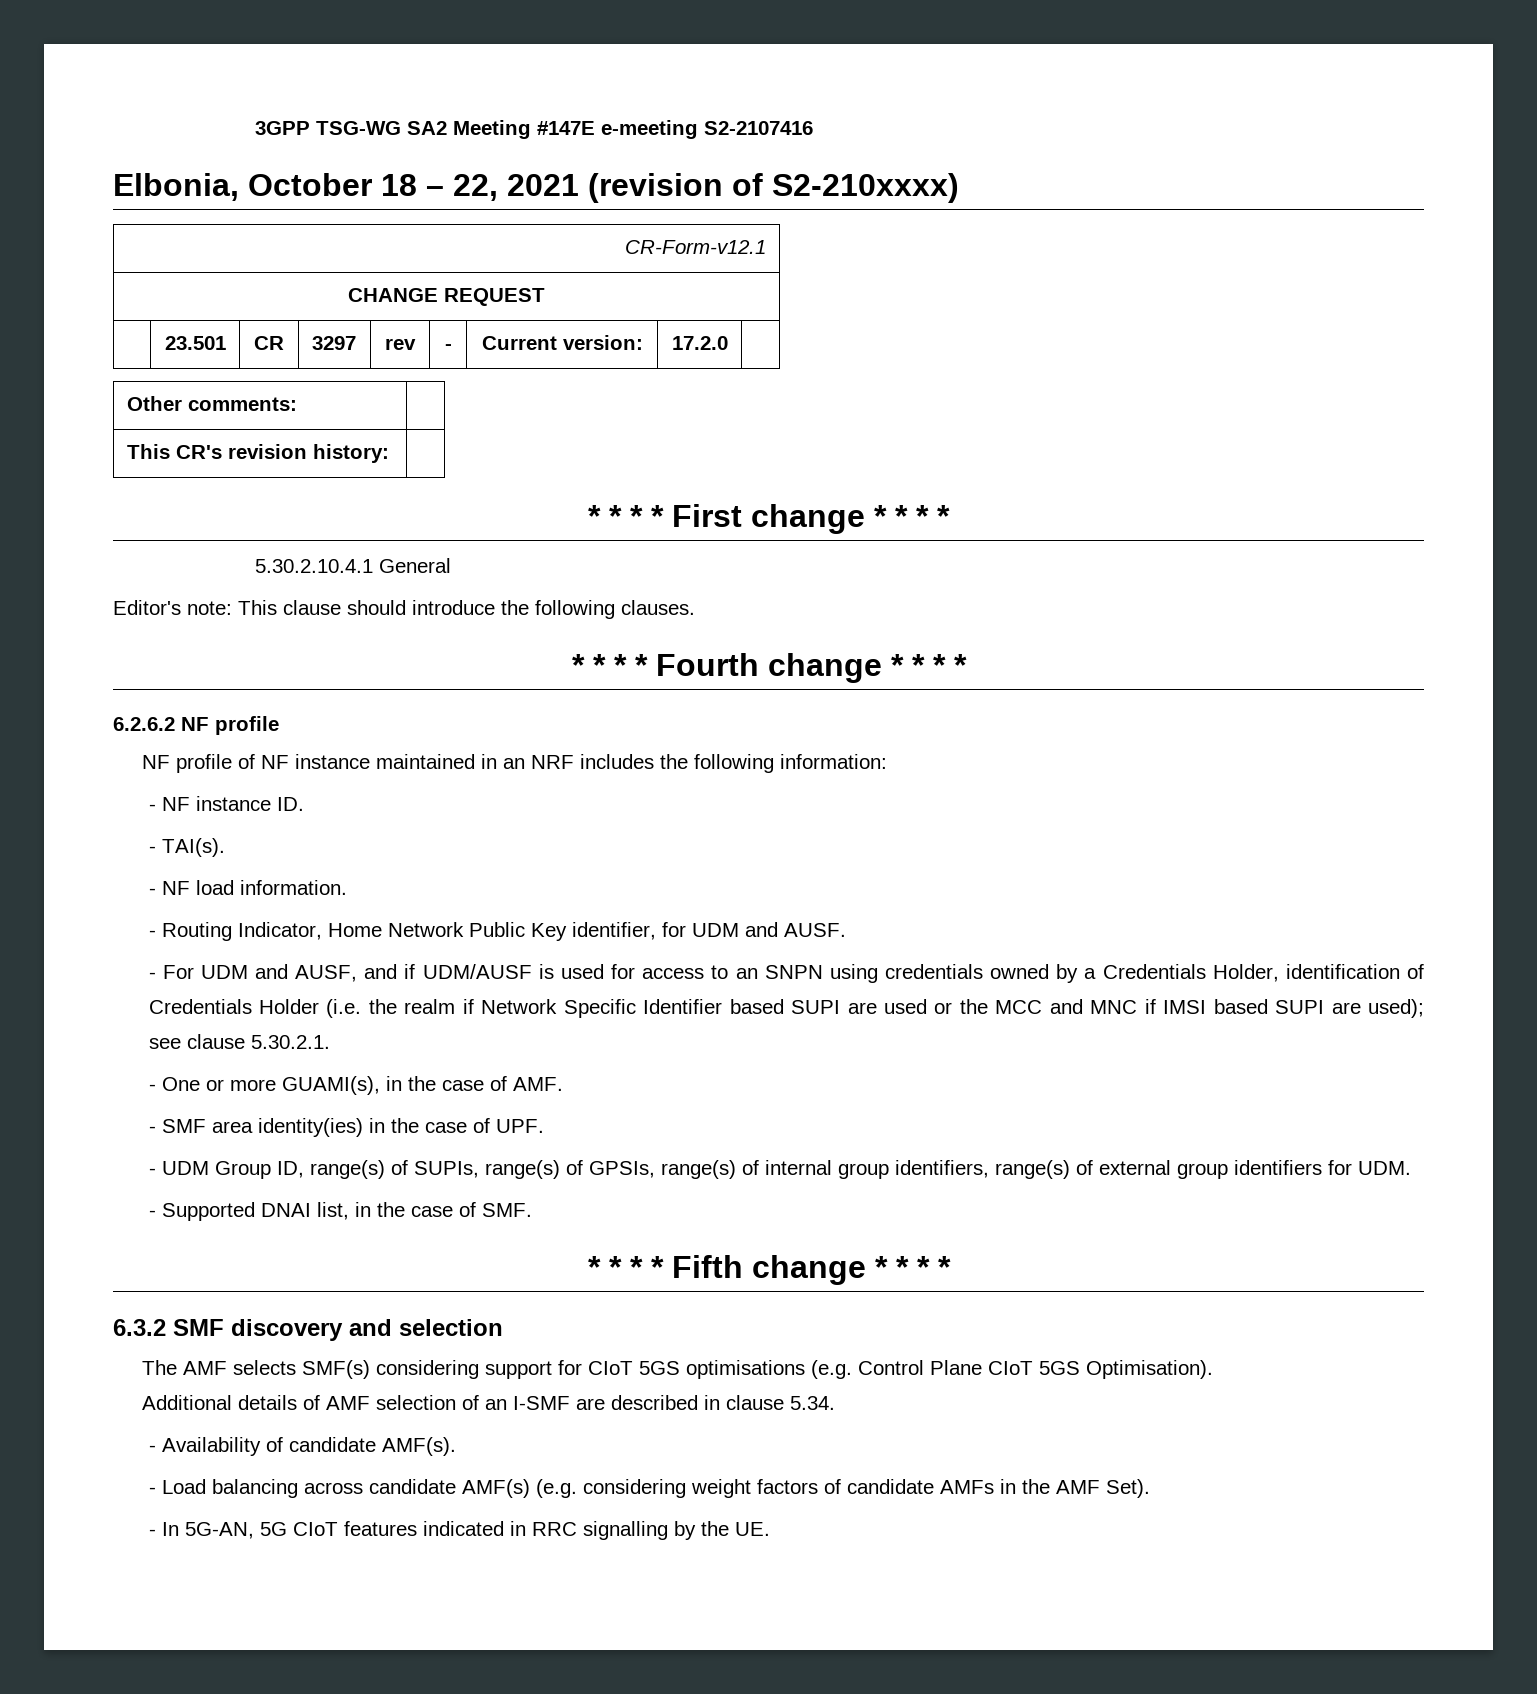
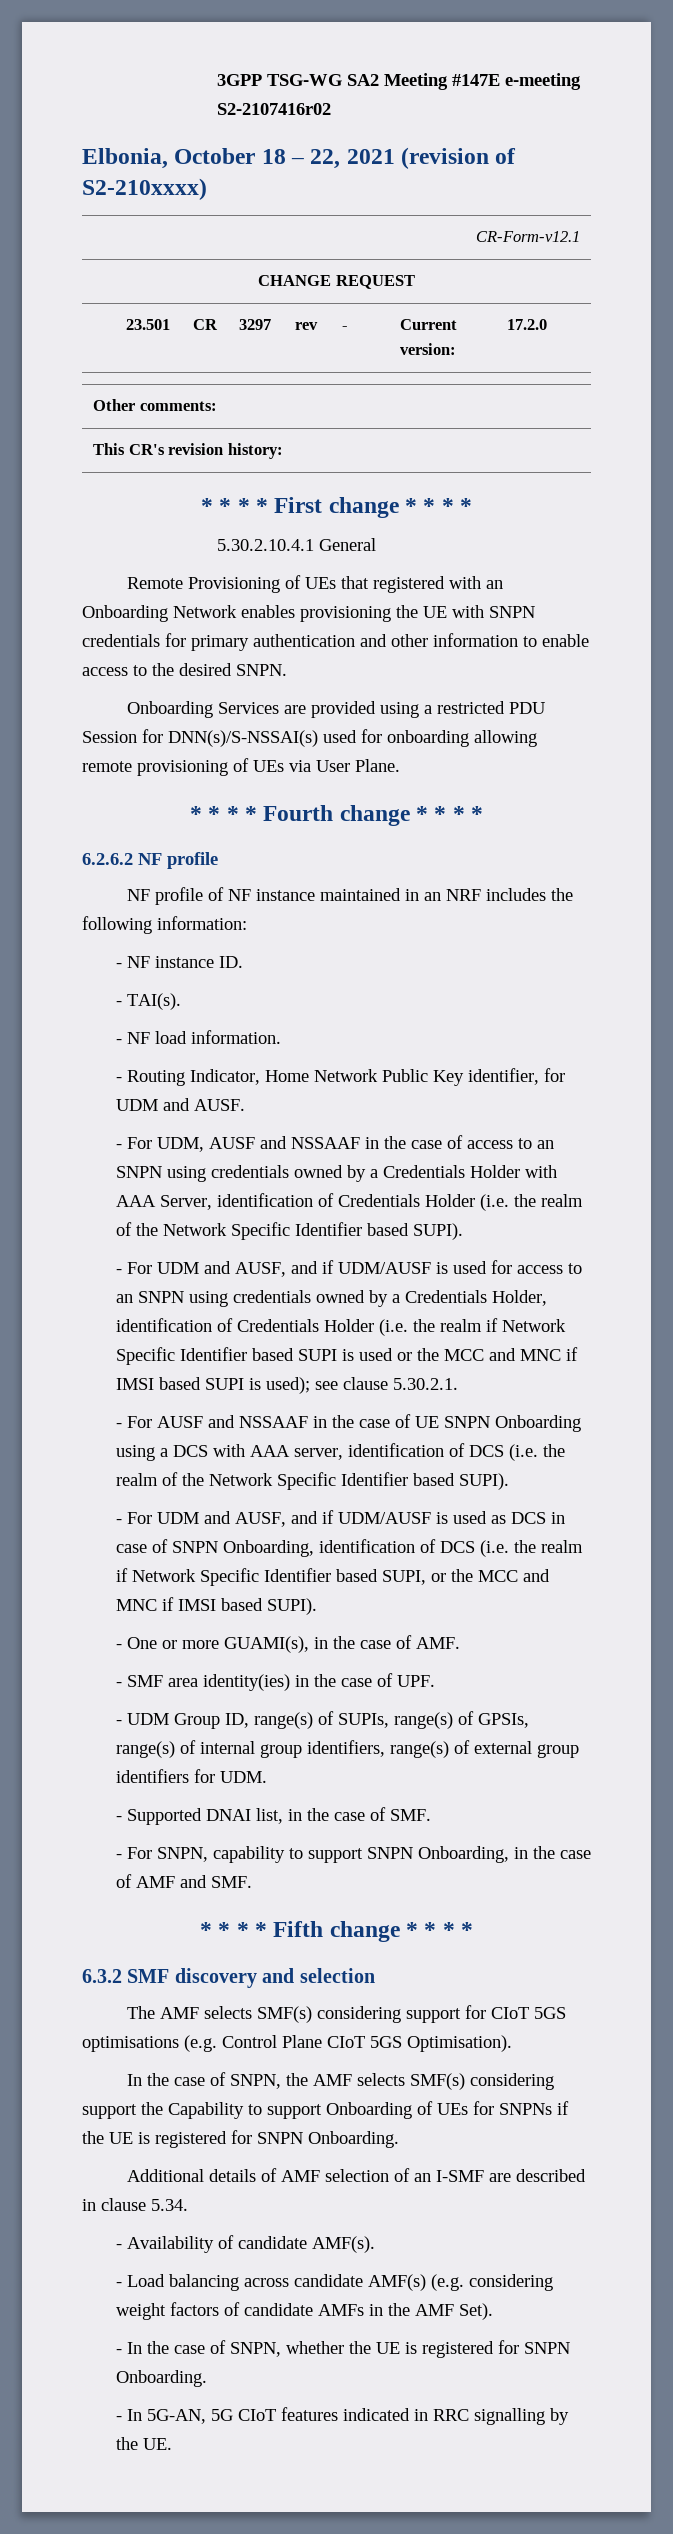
- 3GPP TSG-WG SA2 Meeting #147E e-meeting S2-2107416
+ 3GPP TSG-WG SA2 Meeting #147E e-meeting S2-2107416r02
- Editor's note: This clause should introduce the following clauses.
+ Remote Provisioning of UEs that registered with an Onboarding Network enables provisioning the UE with SNPN credentials for primary authentication and other information to enable access to the desired SNPN.
+ Onboarding Services are provided using a restricted PDU Session for DNN(s)/S-NSSAI(s) used for onboarding allowing remote provisioning of UEs via User Plane.
+ - For UDM, AUSF and NSSAAF in the case of access to an SNPN using credentials owned by a Credentials Holder with AAA Server, identification of Credentials Holder (i.e. the realm of the Network Specific Identifier based SUPI).
- - For UDM and AUSF, and if UDM/AUSF is used for access to an SNPN using credentials owned by a Credentials Holder, identification of Credentials Holder (i.e. the realm if Network Specific Identifier based SUPI are used or the MCC and MNC if IMSI based SUPI are used); see clause 5.30.2.1.
+ - For UDM and AUSF, and if UDM/AUSF is used for access to an SNPN using credentials owned by a Credentials Holder, identification of Credentials Holder (i.e. the realm if Network Specific Identifier based SUPI is used or the MCC and MNC if IMSI based SUPI is used); see clause 5.30.2.1.
+ - For AUSF and NSSAAF in the case of UE SNPN Onboarding using a DCS with AAA server, identification of DCS (i.e. the realm of the Network Specific Identifier based SUPI).
+ - For UDM and AUSF, and if UDM/AUSF is used as DCS in case of SNPN Onboarding, identification of DCS (i.e. the realm if Network Specific Identifier based SUPI, or the MCC and MNC if IMSI based SUPI).
+ - For SNPN, capability to support SNPN Onboarding, in the case of AMF and SMF.
+ In the case of SNPN, the AMF selects SMF(s) considering support the Capability to support Onboarding of UEs for SNPNs if the UE is registered for SNPN Onboarding.
+ - In the case of SNPN, whether the UE is registered for SNPN Onboarding.

